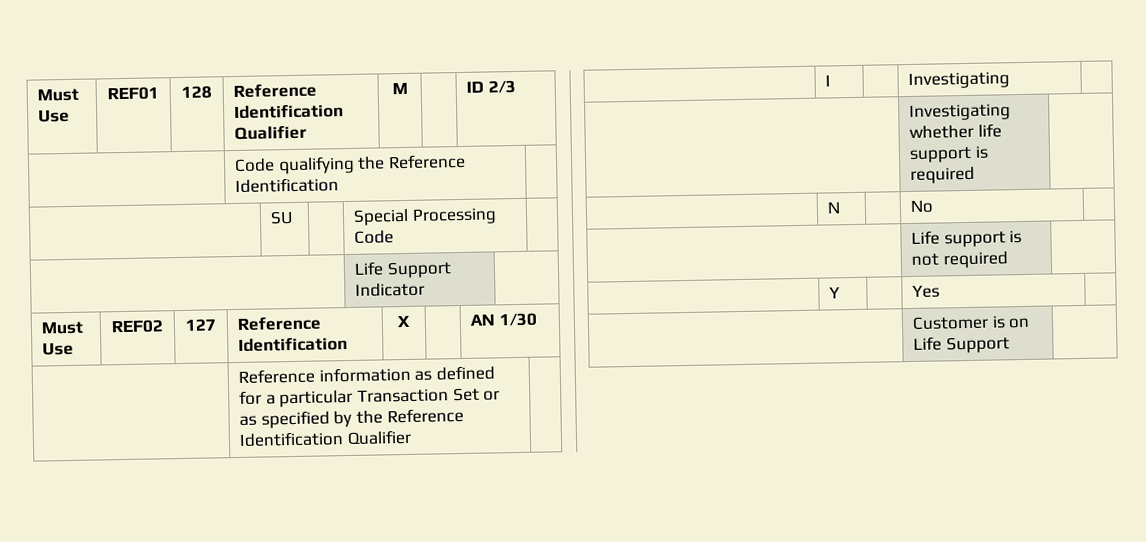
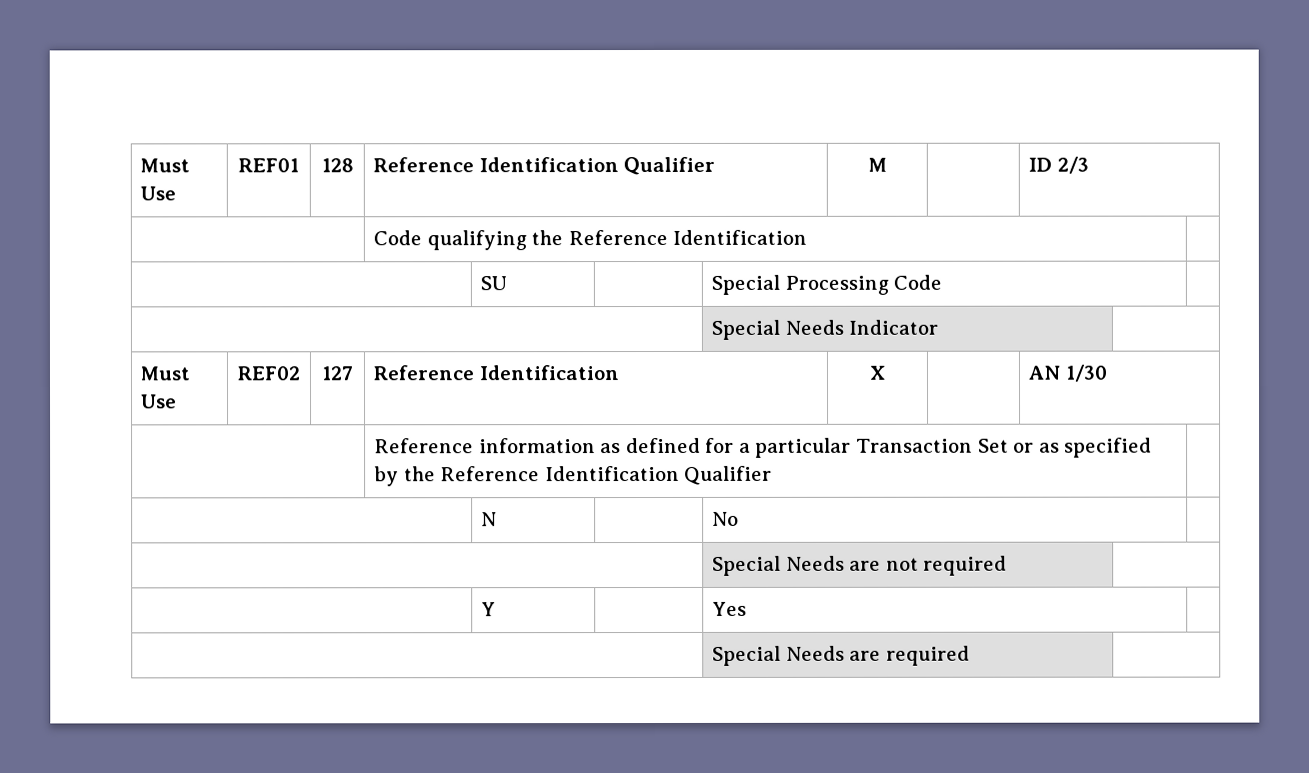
- | Life Support Indicator |
+ | Special Needs Indicator |
- | I | | Investigating |
- | Investigating whether life support is required |
- | Life support is not required |
+ | Special Needs are not required |
- | Customer is on Life Support |
+ | Special Needs are required |

